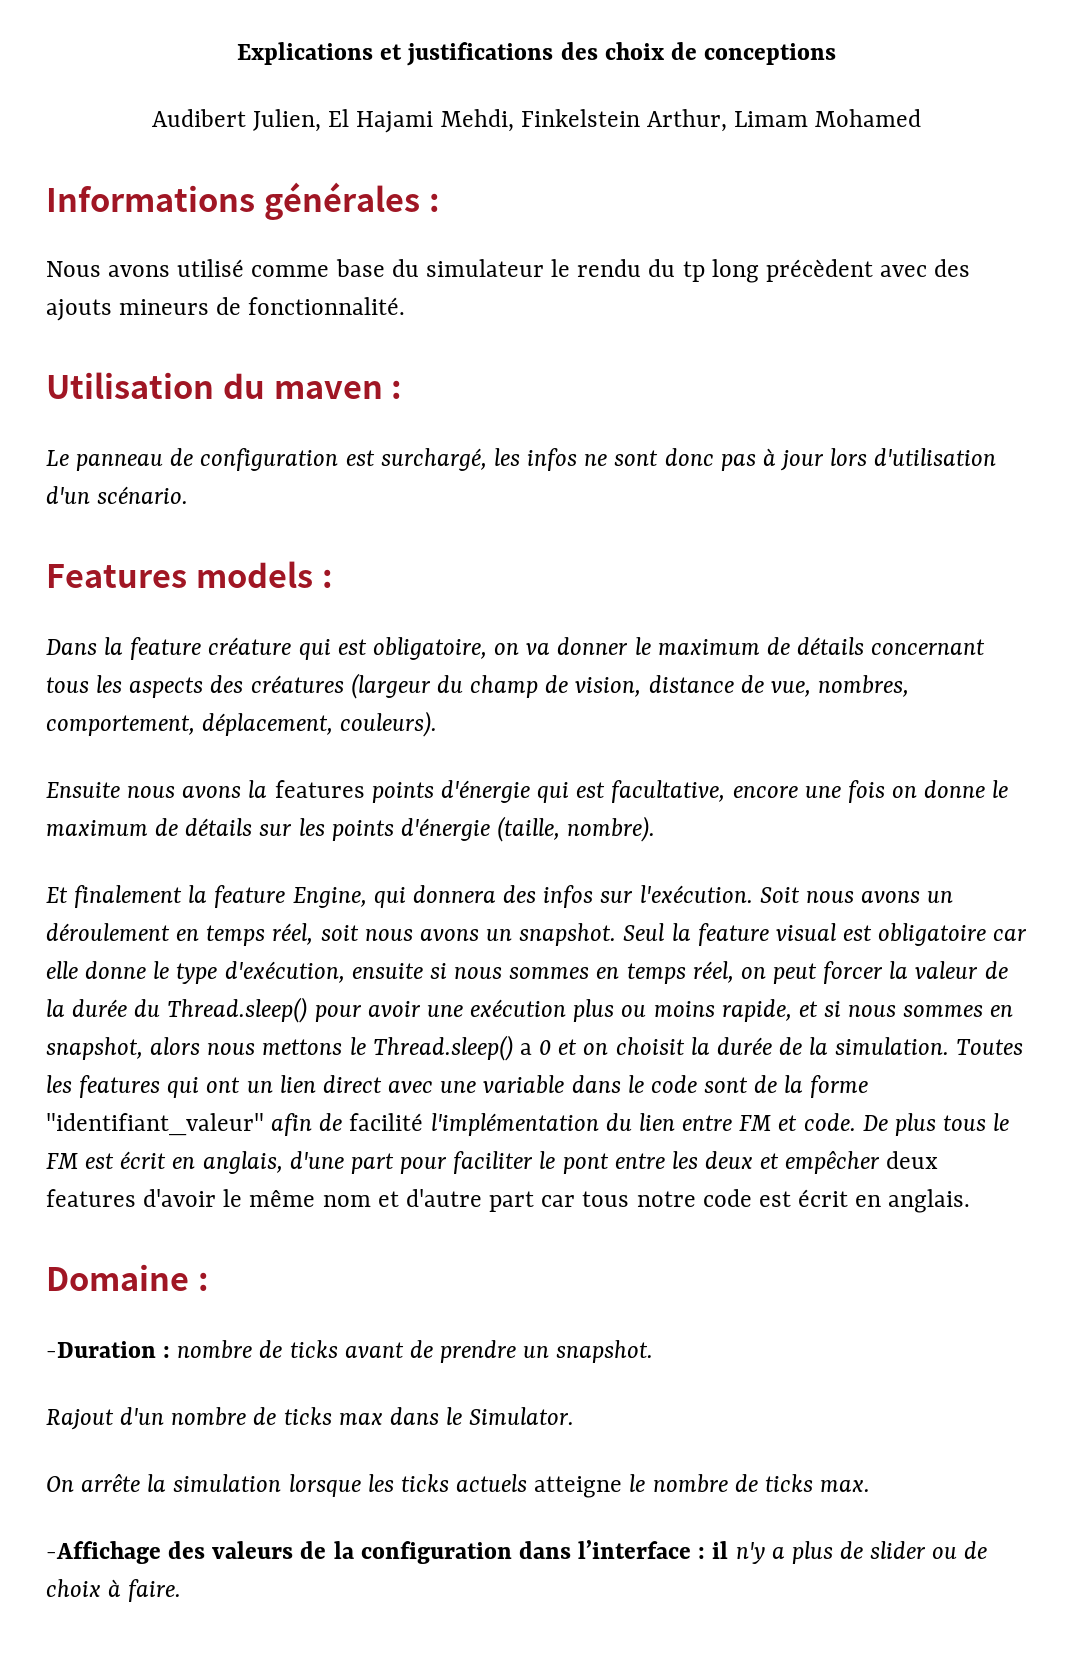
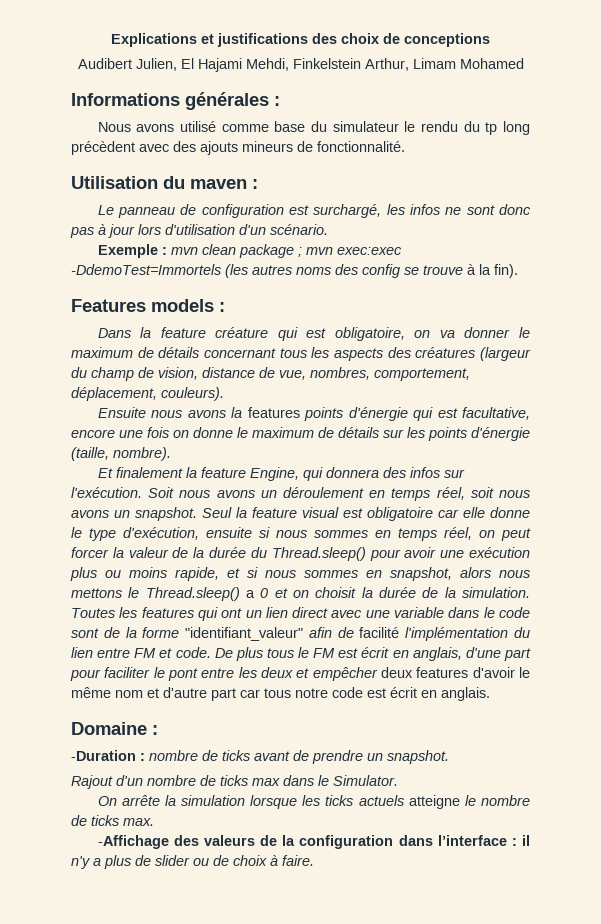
+ Exemple : mvn clean package ; mvn exec:exec -DdemoTest=Immortels (les autres noms des config se trouve à la fin).

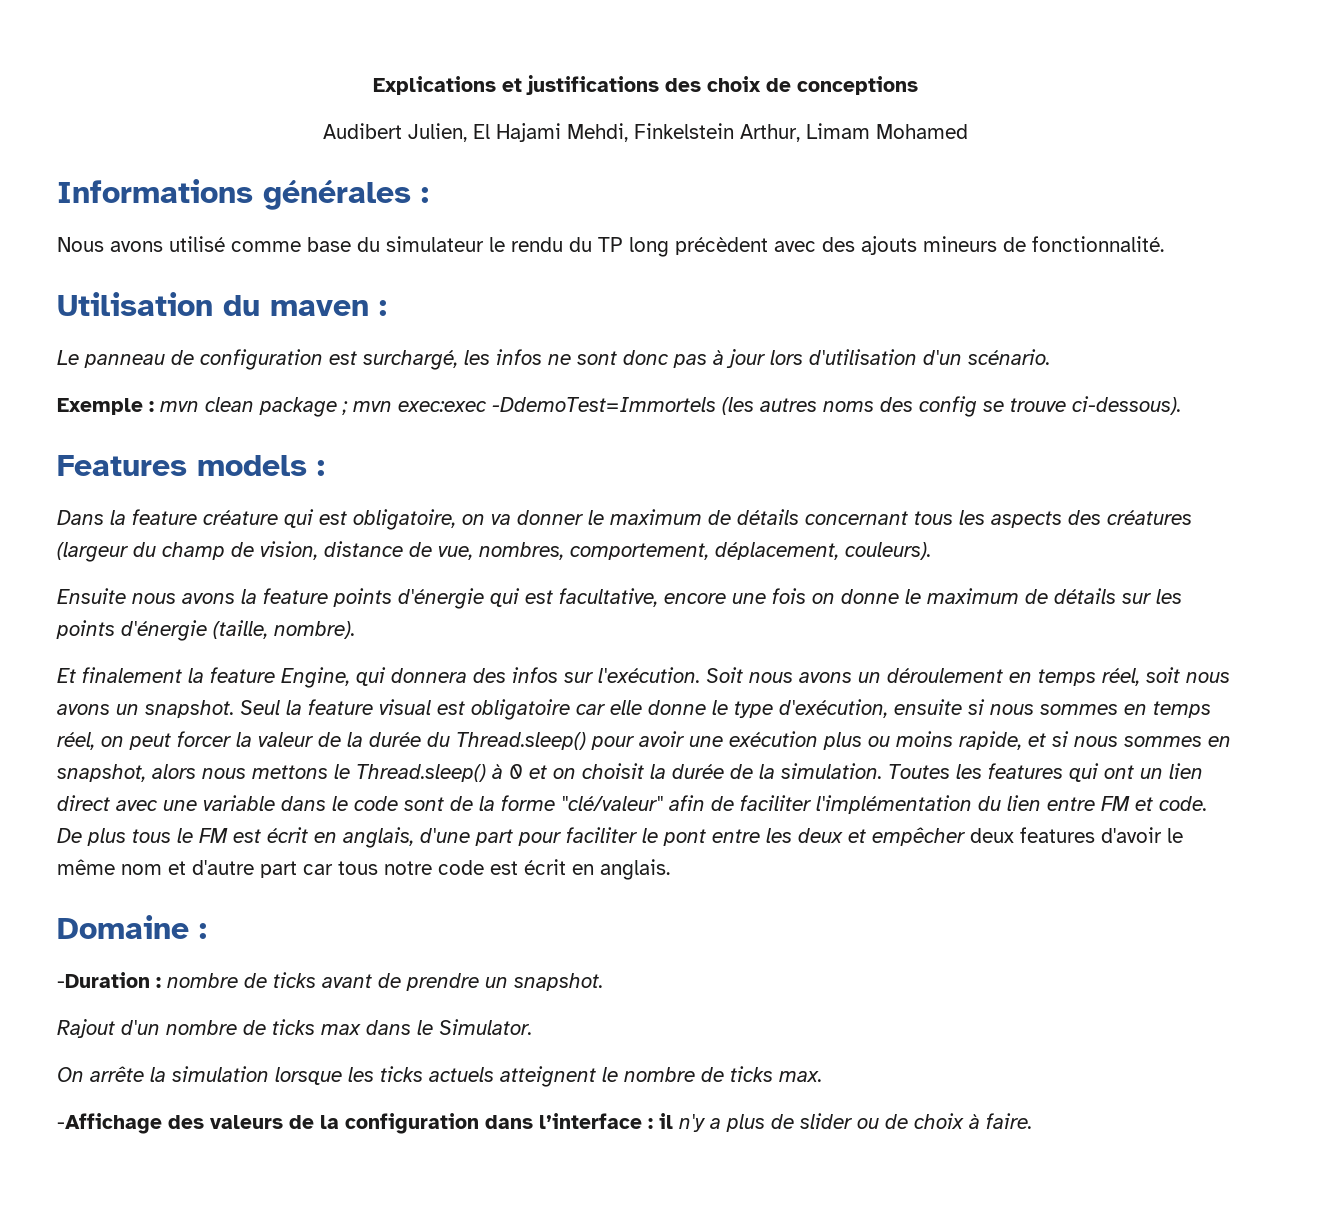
- Nous avons utilisé comme base du simulateur le rendu du tp long précèdent avec des ajouts mineurs de fonctionnalité.
+ Nous avons utilisé comme base du simulateur le rendu du TP long précèdent avec des ajouts mineurs de fonctionnalité.
- Exemple : mvn clean package ; mvn exec:exec -DdemoTest=Immortels (les autres noms des config se trouve à la fin).
+ Exemple : mvn clean package ; mvn exec:exec -DdemoTest=Immortels (les autres noms des config se trouve ci-dessous).
- Ensuite nous avons la features points d'énergie qui est facultative, encore une fois on donne le maximum de détails sur les points d'énergie (taille, nombre).
+ Ensuite nous avons la feature points d'énergie qui est facultative, encore une fois on donne le maximum de détails sur les points d'énergie (taille, nombre).
- Seul la feature visual est obligatoire car elle donne le type d'exécution, ensuite si nous sommes en temps réel, on peut forcer la valeur de la durée du Thread.sleep() pour avoir une exécution plus ou moins rapide, et si nous sommes en snapshot, alors nous mettons le Thread.sleep() a 0 et on choisit la durée de la simulation.
+ Seul la feature visual est obligatoire car elle donne le type d'exécution, ensuite si nous sommes en temps réel, on peut forcer la valeur de la durée du Thread.sleep() pour avoir une exécution plus ou moins rapide, et si nous sommes en snapshot, alors nous mettons le Thread.sleep() à 0 et on choisit la durée de la simulation.
- Toutes les features qui ont un lien direct avec une variable dans le code sont de la forme "identifiant_valeur" afin de facilité l'implémentation du lien entre FM et code.
+ Toutes les features qui ont un lien direct avec une variable dans le code sont de la forme "clé/valeur" afin de faciliter l'implémentation du lien entre FM et code.
- On arrête la simulation lorsque les ticks actuels atteigne le nombre de ticks max.
+ On arrête la simulation lorsque les ticks actuels atteignent le nombre de ticks max.

